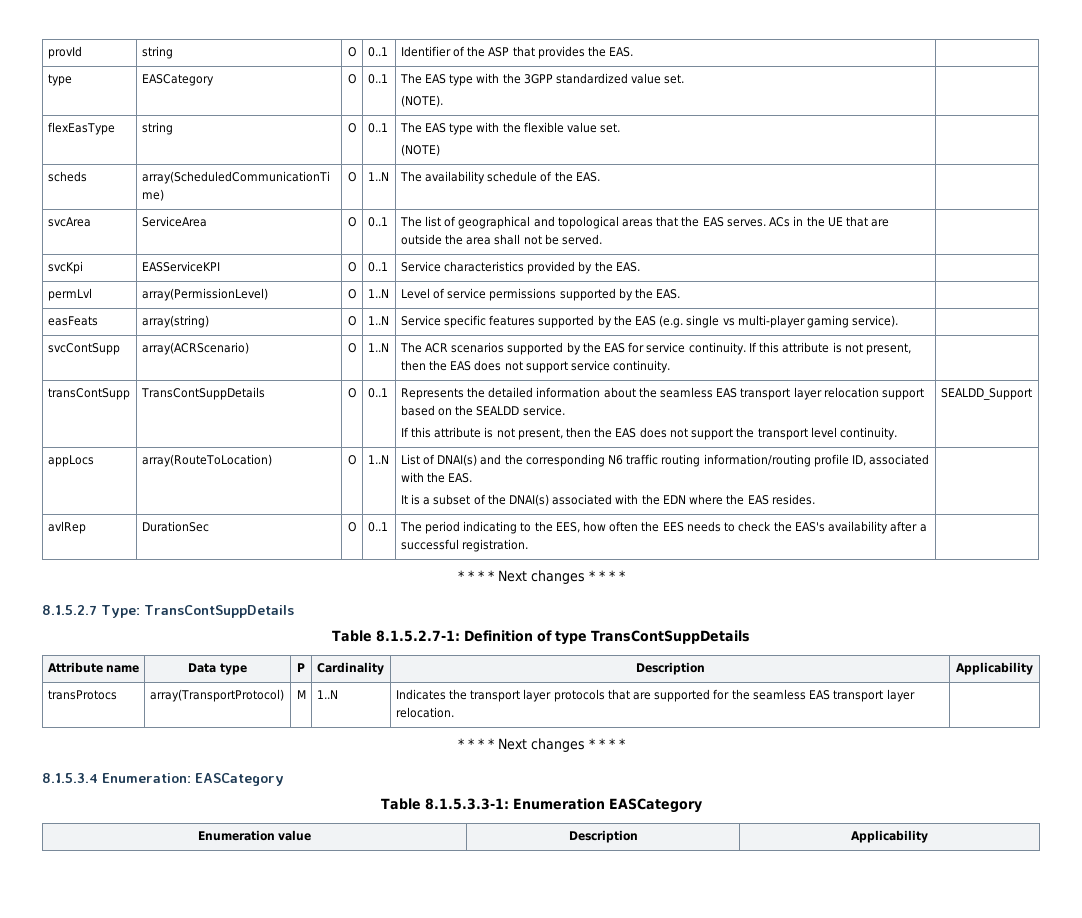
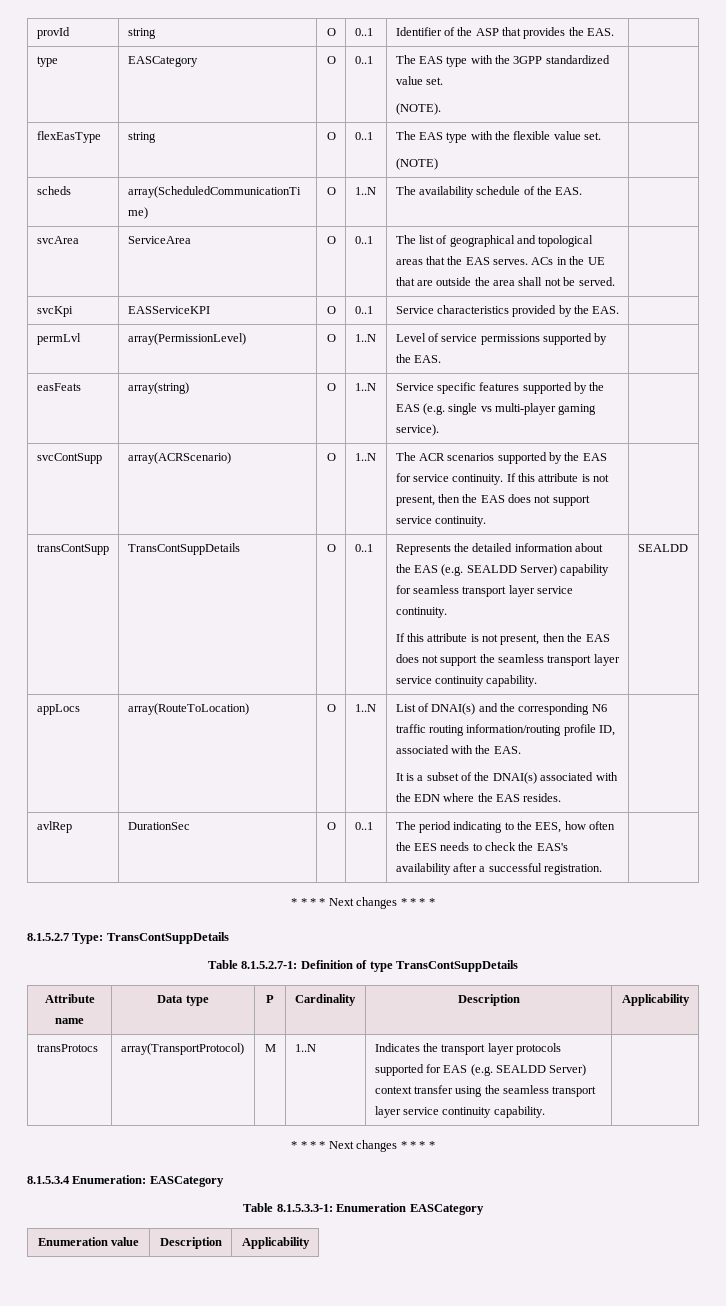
- Represents the detailed information about the seamless EAS transport layer relocation support based on the SEALDD service.
+ Represents the detailed information about the EAS (e.g. SEALDD Server) capability for seamless transport layer service continuity.
- If this attribute is not present, then the EAS does not support the transport level continuity. | SEALDD_Support
+ If this attribute is not present, then the EAS does not support the seamless transport layer service continuity capability. | SEALDD
- transProtocs | array(TransportProtocol) | M | 1..N | Indicates the transport layer protocols that are supported for the seamless EAS transport layer relocation. |
+ transProtocs | array(TransportProtocol) | M | 1..N | Indicates the transport layer protocols supported for EAS (e.g. SEALDD Server) context transfer using the seamless transport layer service continuity capability. |

